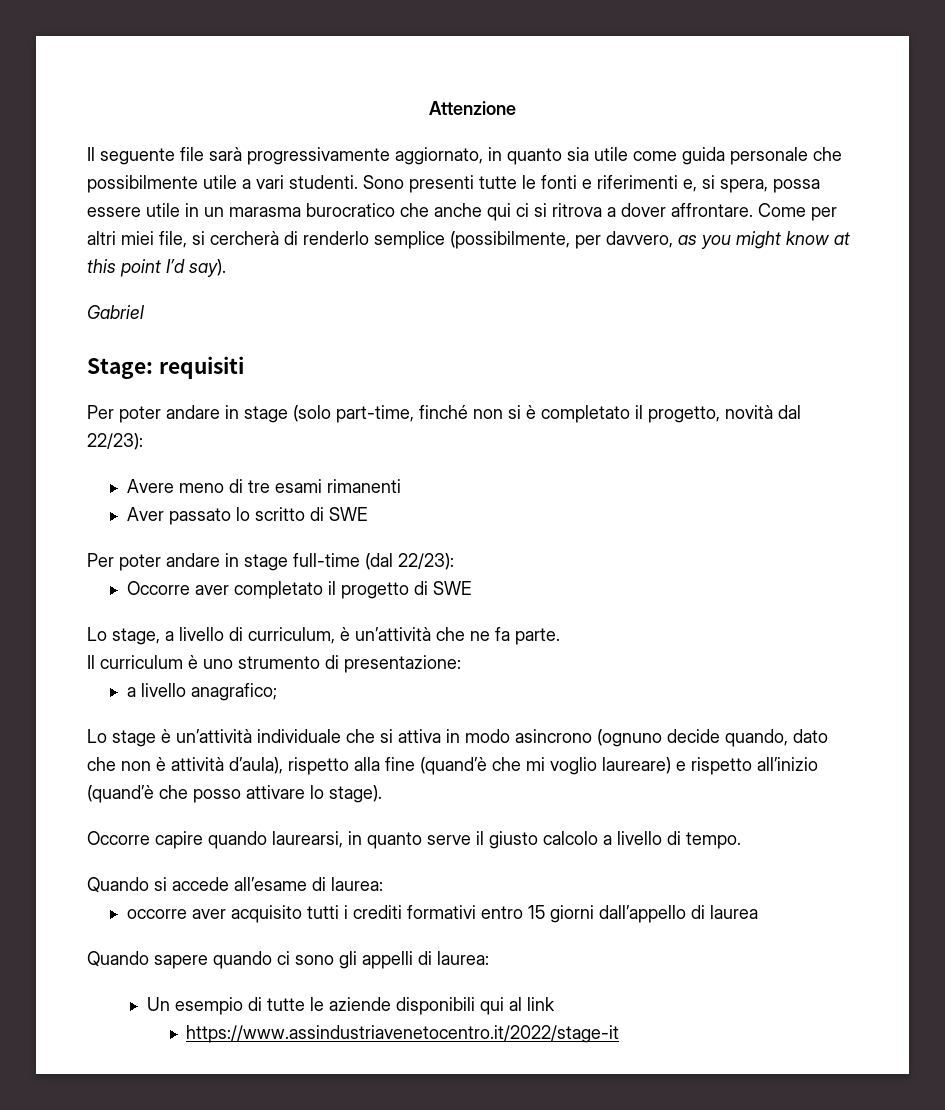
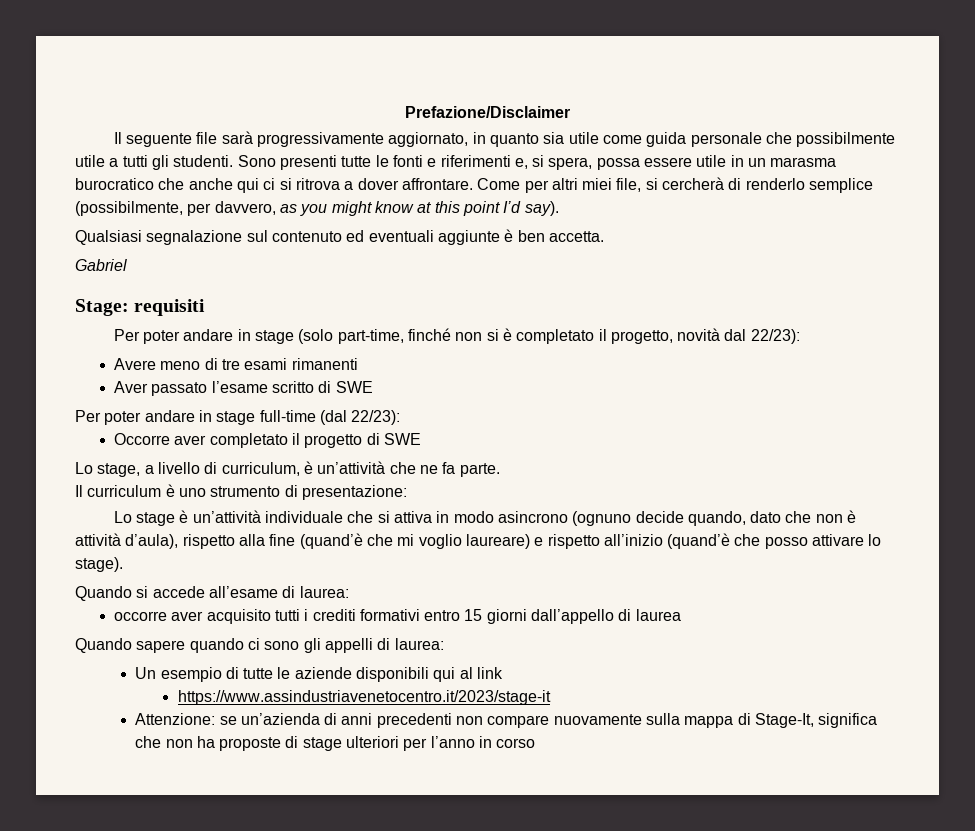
- Attenzione
+ Prefazione/Disclaimer
- Il seguente file sarà progressivamente aggiornato, in quanto sia utile come guida personale che possibilmente utile a vari studenti.
+ Il seguente file sarà progressivamente aggiornato, in quanto sia utile come guida personale che possibilmente utile a tutti gli studenti.
+ Qualsiasi segnalazione sul contenuto ed eventuali aggiunte è ben accetta.
- Aver passato lo scritto di SWE
+ Aver passato l’esame scritto di SWE
- a livello anagrafico;
- Occorre capire quando laurearsi, in quanto serve il giusto calcolo a livello di tempo.
- https://www.assindustriavenetocentro.it/2022/stage-it
+ https://www.assindustriavenetocentro.it/2023/stage-it
+ Attenzione: se un’azienda di anni precedenti non compare nuovamente sulla mappa di Stage-It, significa che non ha proposte di stage ulteriori per l’anno in corso

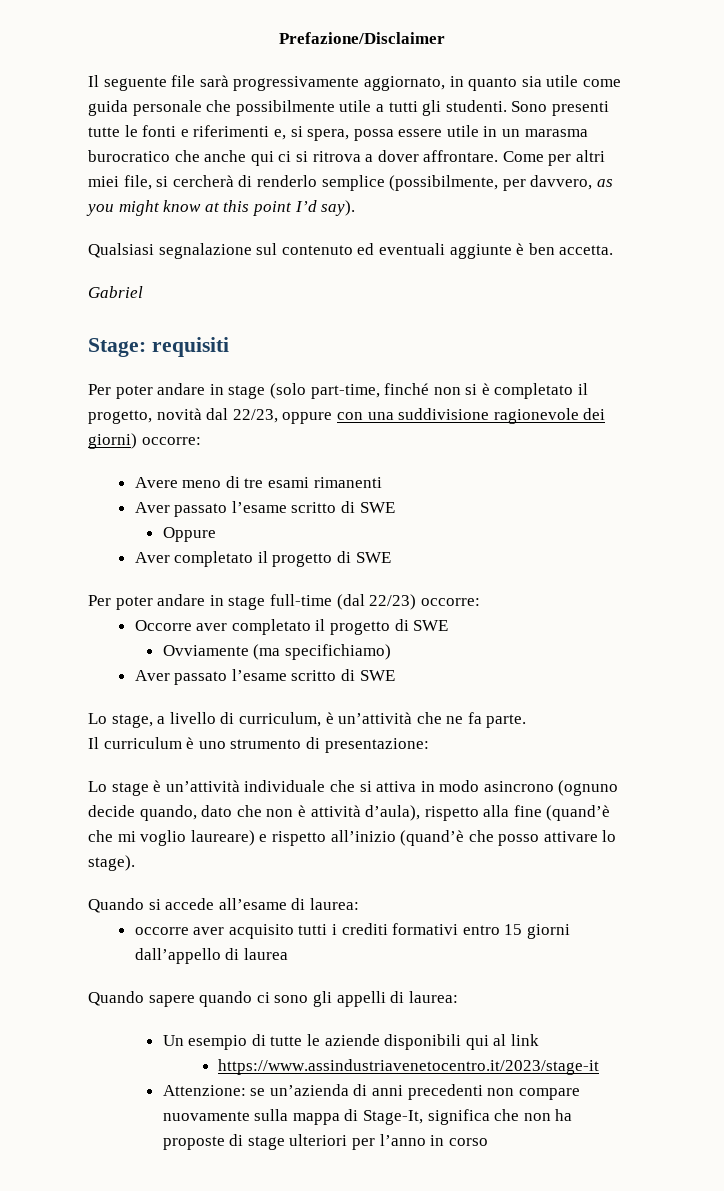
- Per poter andare in stage (solo part-time, finché non si è completato il progetto, novità dal 22/23):
+ Per poter andare in stage (solo part-time, finché non si è completato il progetto, novità dal 22/23, oppure con una suddivisione ragionevole dei giorni) occorre:
+ Oppure
+ Aver completato il progetto di SWE
- Per poter andare in stage full-time (dal 22/23):
+ Per poter andare in stage full-time (dal 22/23) occorre:
+ Ovviamente (ma specifichiamo)
+ Aver passato l’esame scritto di SWE

